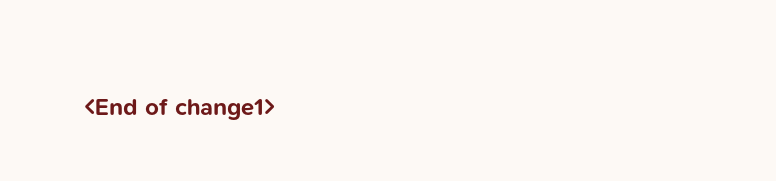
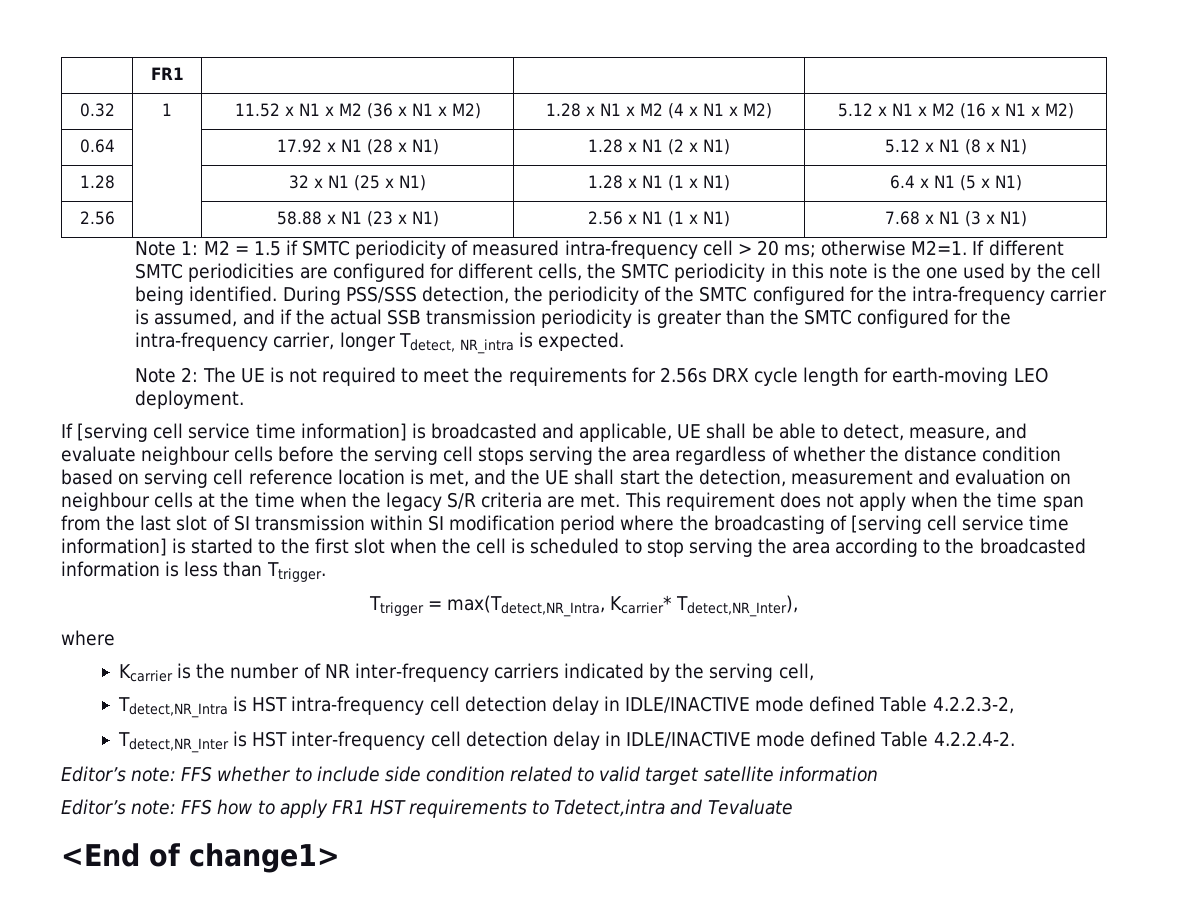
+ | FR1 | | |
+ 0.32 | 1 | 11.52 x N1 x M2 (36 x N1 x M2) | 1.28 x N1 x M2 (4 x N1 x M2) | 5.12 x N1 x M2 (16 x N1 x M2)
+ 0.64 | | 17.92 x N1 (28 x N1) | 1.28 x N1 (2 x N1) | 5.12 x N1 (8 x N1)
+ 1.28 | | 32 x N1 (25 x N1) | 1.28 x N1 (1 x N1) | 6.4 x N1 (5 x N1)
+ 2.56 | | 58.88 x N1 (23 x N1) | 2.56 x N1 (1 x N1) | 7.68 x N1 (3 x N1)
+ Note 1: M2 = 1.5 if SMTC periodicity of measured intra-frequency cell > 20 ms; otherwise M2=1. If different SMTC periodicities are configured for different cells, the SMTC periodicity in this note is the one used by the cell being identified. During PSS/SSS detection, the periodicity of the SMTC configured for the intra-frequency carrier is assumed, and if the actual SSB transmission periodicity is greater than the SMTC configured for the intra-frequency carrier, longer Tdetect, NR_intra is expected.
+ Note 2: The UE is not required to meet the requirements for 2.56s DRX cycle length for earth-moving LEO deployment.
+ If [serving cell service time information] is broadcasted and applicable, UE shall be able to detect, measure, and evaluate neighbour cells before the serving cell stops serving the area regardless of whether the distance condition based on serving cell reference location is met, and the UE shall start the detection, measurement and evaluation on neighbour cells at the time when the legacy S/R criteria are met. This requirement does not apply when the time span from the last slot of SI transmission within SI modification period where the broadcasting of [serving cell service time information] is started to the first slot when the cell is scheduled to stop serving the area according to the broadcasted information is less than Ttrigger.
+ Ttrigger = max(Tdetect,NR_Intra, Kcarrier* Tdetect,NR_Inter),
+ where
+ Kcarrier is the number of NR inter-frequency carriers indicated by the serving cell,
+ Tdetect,NR_Intra is HST intra-frequency cell detection delay in IDLE/INACTIVE mode defined Table 4.2.2.3-2,
+ Tdetect,NR_Inter is HST inter-frequency cell detection delay in IDLE/INACTIVE mode defined Table 4.2.2.4-2.
+ Editor’s note: FFS whether to include side condition related to valid target satellite information
+ Editor’s note: FFS how to apply FR1 HST requirements to Tdetect,intra and Tevaluate

